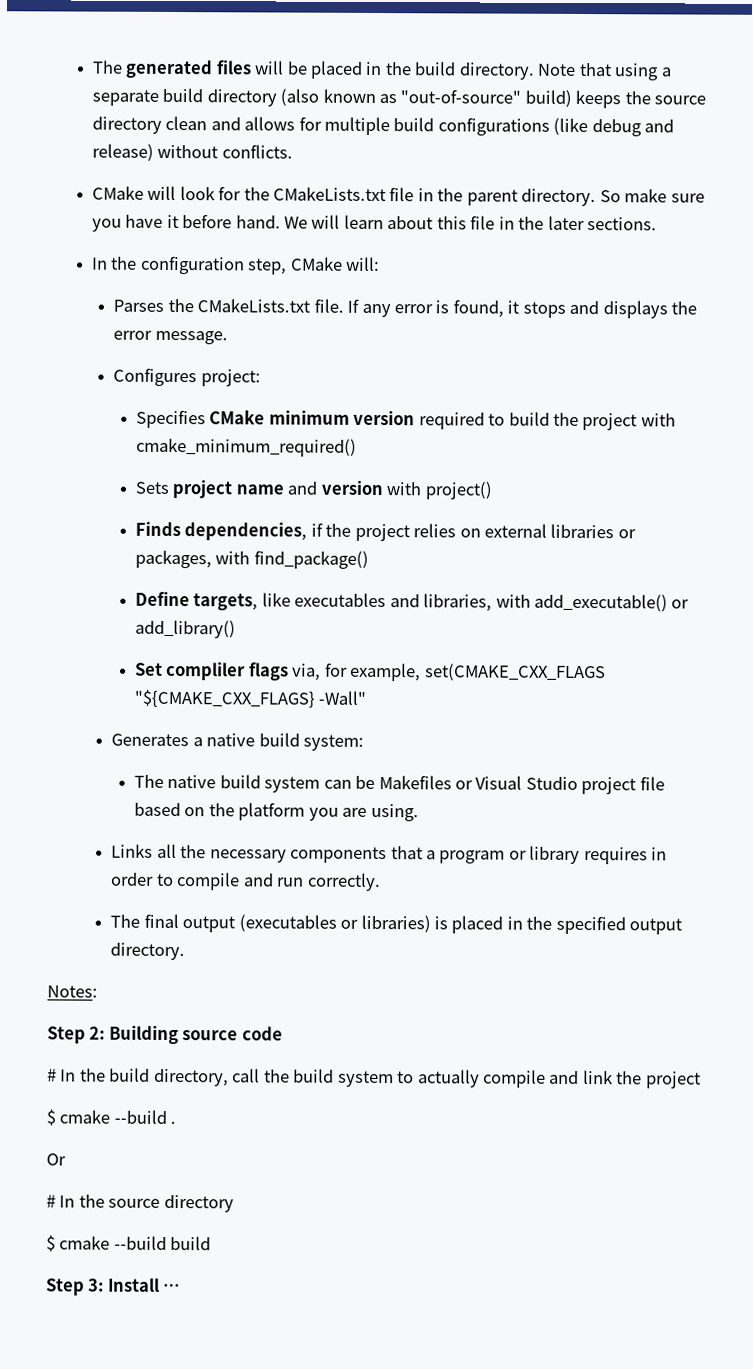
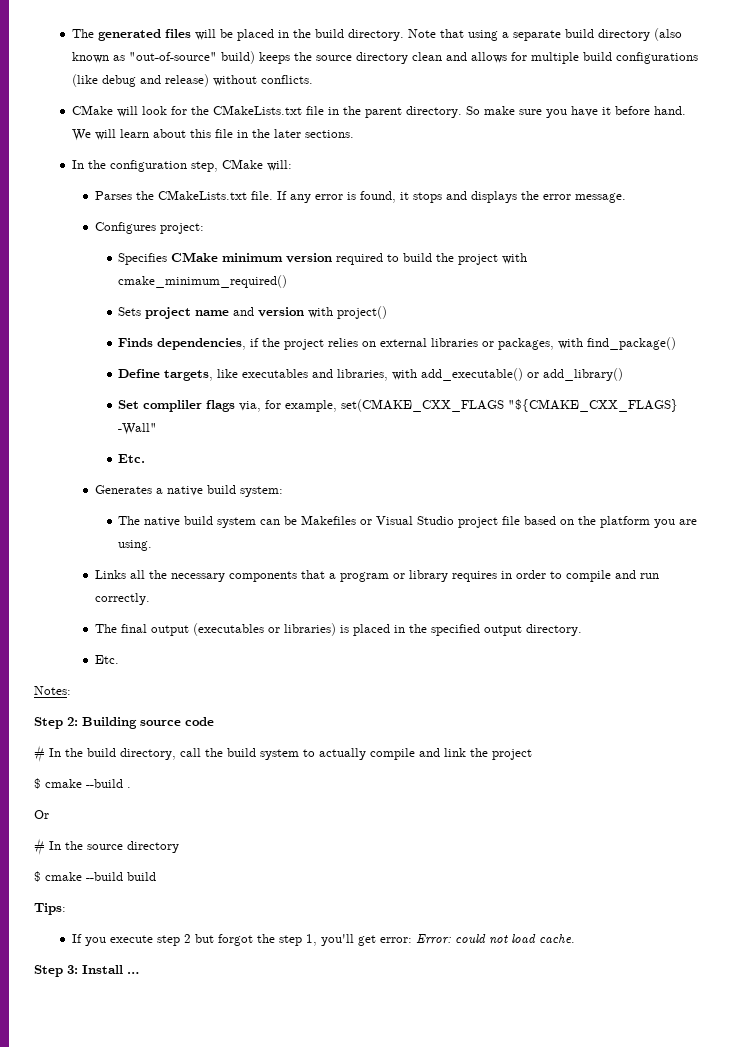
  Set compliler flags via, for example, set(CMAKE_CXX_FLAGS "${CMAKE_CXX_FLAGS} -Wall"
+ Etc.
  The final output (executables or libraries) is placed in the specified output directory.
+ Etc.
+ Tips:
+ If you execute step 2 but forgot the step 1, you'll get error: Error: could not load cache.

